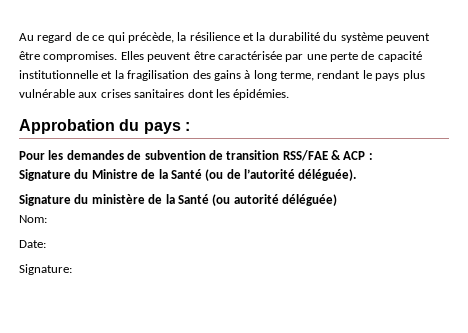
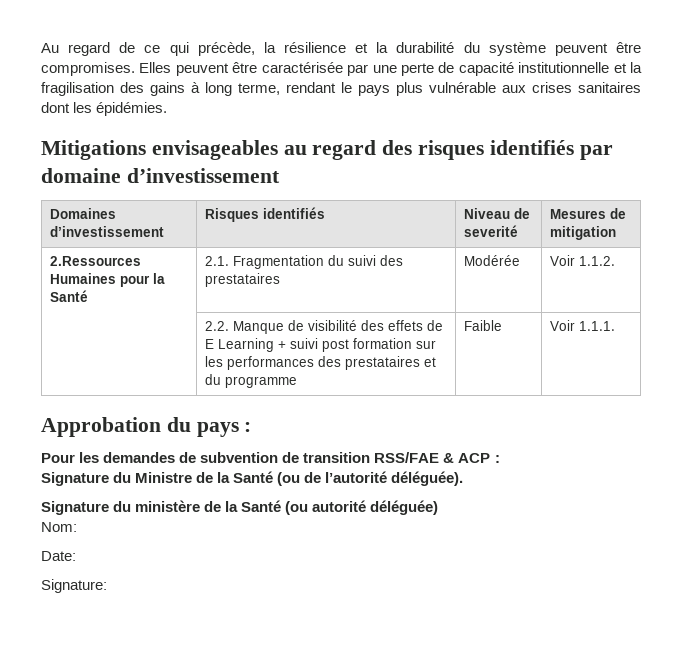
+ Mitigations envisageables au regard des risques identifiés par domaine d’investissement
+ Domaines d’investissement | Risques identifiés | Niveau de severité | Mesures de mitigation
+ 2.Ressources Humaines pour la Santé | 2.1. Fragmentation du suivi des prestataires | Modérée | Voir 1.1.2.
+ | 2.2. Manque de visibilité des effets de E Learning + suivi post formation sur les performances des prestataires et du programme | Faible | Voir 1.1.1.

